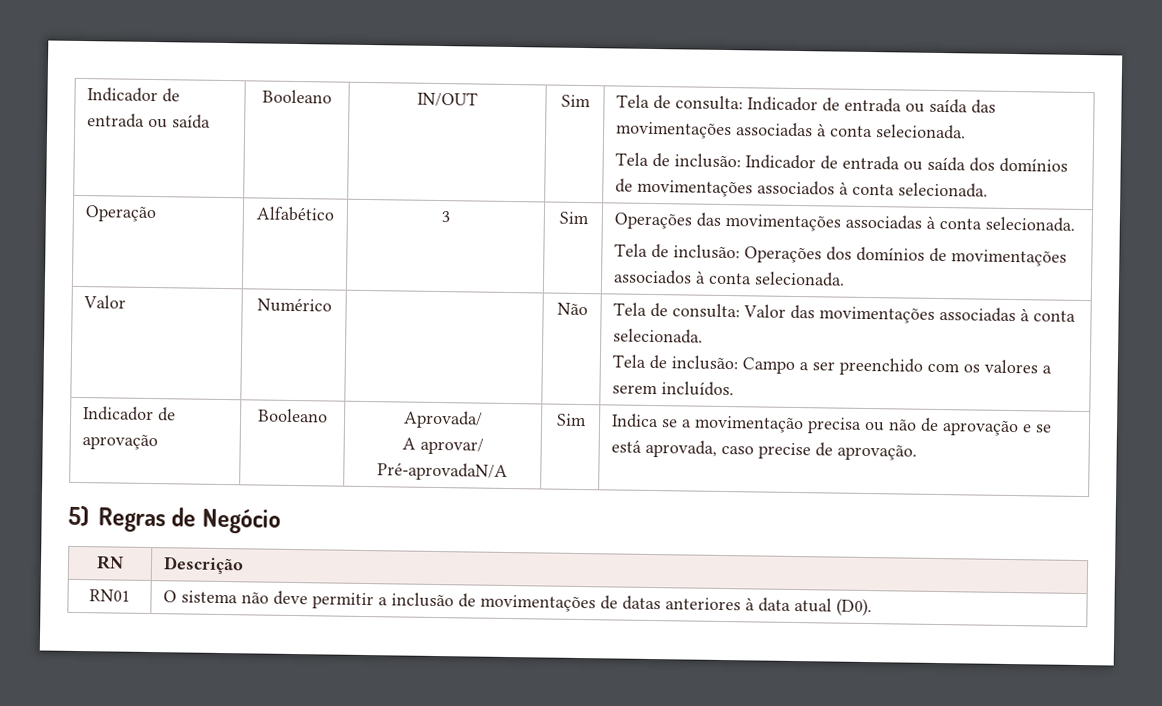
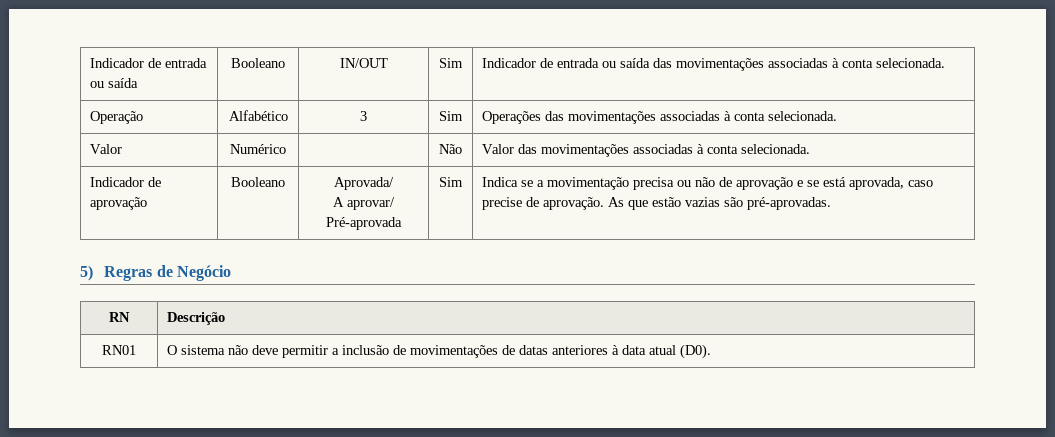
- Indicador de entrada ou saída | Booleano | IN/OUT | Sim | Tela de consulta: Indicador de entrada ou saída das movimentações associadas à conta selecionada.
- Tela de inclusão: Indicador de entrada ou saída dos domínios de movimentações associados à conta selecionada.
+ Indicador de entrada ou saída | Booleano | IN/OUT | Sim | Indicador de entrada ou saída das movimentações associadas à conta selecionada.
  Operação | Alfabético | 3 | Sim | Operações das movimentações associadas à conta selecionada.
- Tela de inclusão: Operações dos domínios de movimentações associados à conta selecionada.
- Valor | Numérico | | Não | Tela de consulta: Valor das movimentações associadas à conta selecionada.
- Tela de inclusão: Campo a ser preenchido com os valores a serem incluídos.
+ Valor | Numérico | | Não | Valor das movimentações associadas à conta selecionada.
  Indicador de aprovação | Booleano | Aprovada/
- A aprovar/ Pré-aprovadaN/A | Sim | Indica se a movimentação precisa ou não de aprovação e se está aprovada, caso precise de aprovação.
+ A aprovar/ Pré-aprovada | Sim | Indica se a movimentação precisa ou não de aprovação e se está aprovada, caso precise de aprovação. As que estão vazias são pré-aprovadas.

